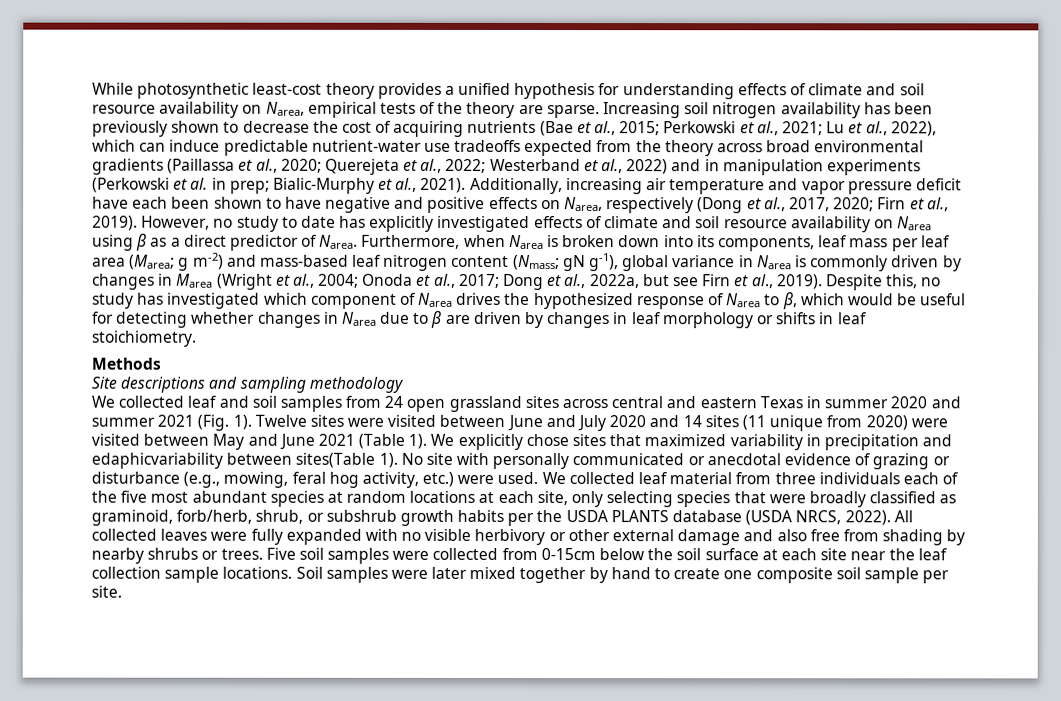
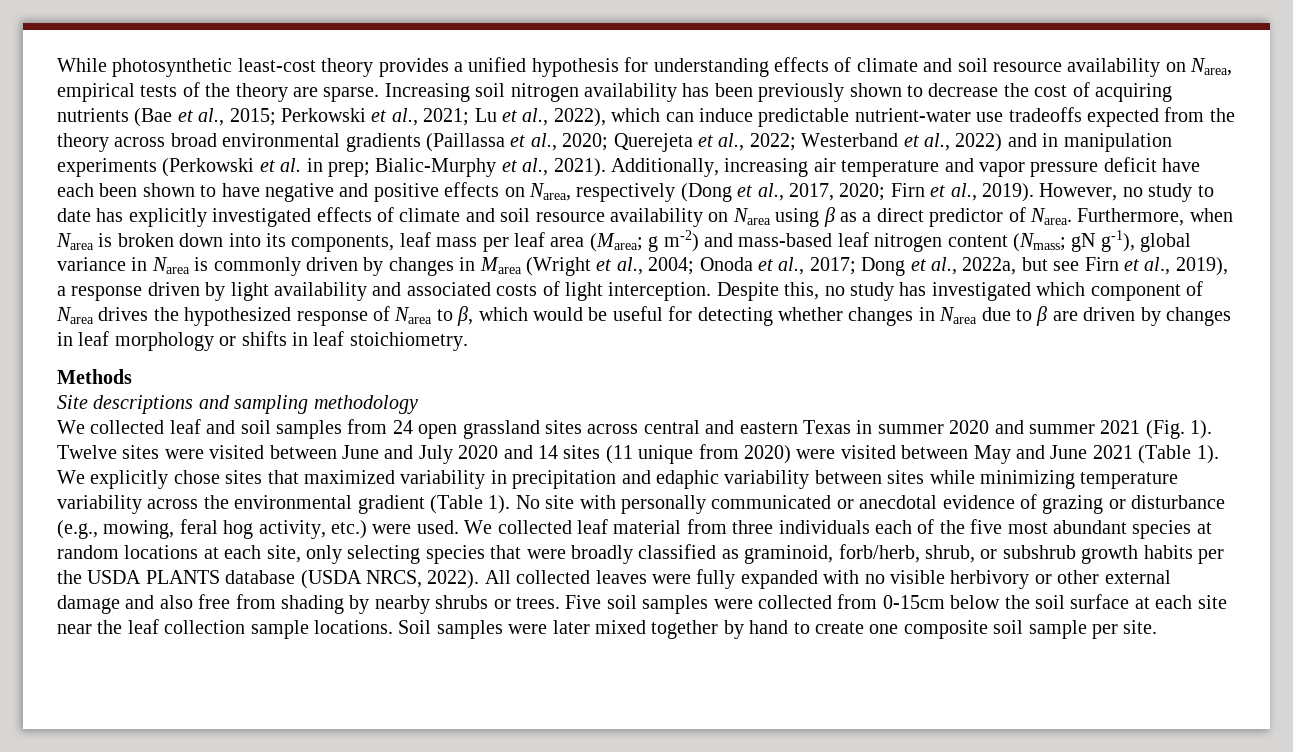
- Furthermore, when Narea is broken down into its components, leaf mass per leaf area (Marea; g m-2) and mass-based leaf nitrogen content (Nmass; gN g-1), global variance in Narea is commonly driven by changes in Marea (Wright et al., 2004; Onoda et al., 2017; Dong et al., 2022a, but see Firn et al., 2019).
+ Furthermore, when Narea is broken down into its components, leaf mass per leaf area (Marea; g m-2) and mass-based leaf nitrogen content (Nmass; gN g-1), global variance in Narea is commonly driven by changes in Marea (Wright et al., 2004; Onoda et al., 2017; Dong et al., 2022a, but see Firn et al., 2019), a response driven by light availability and associated costs of light interception.
- We explicitly chose sites that maximized variability in precipitation and edaphicvariability between sites(Table 1).
+ We explicitly chose sites that maximized variability in precipitation and edaphic variability between sites while minimizing temperature variability across the environmental gradient (Table 1).

